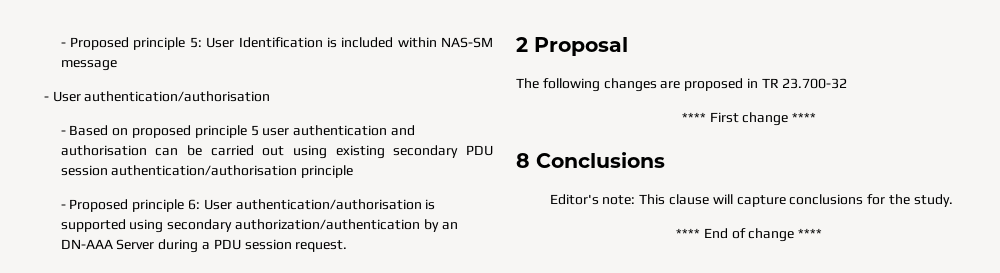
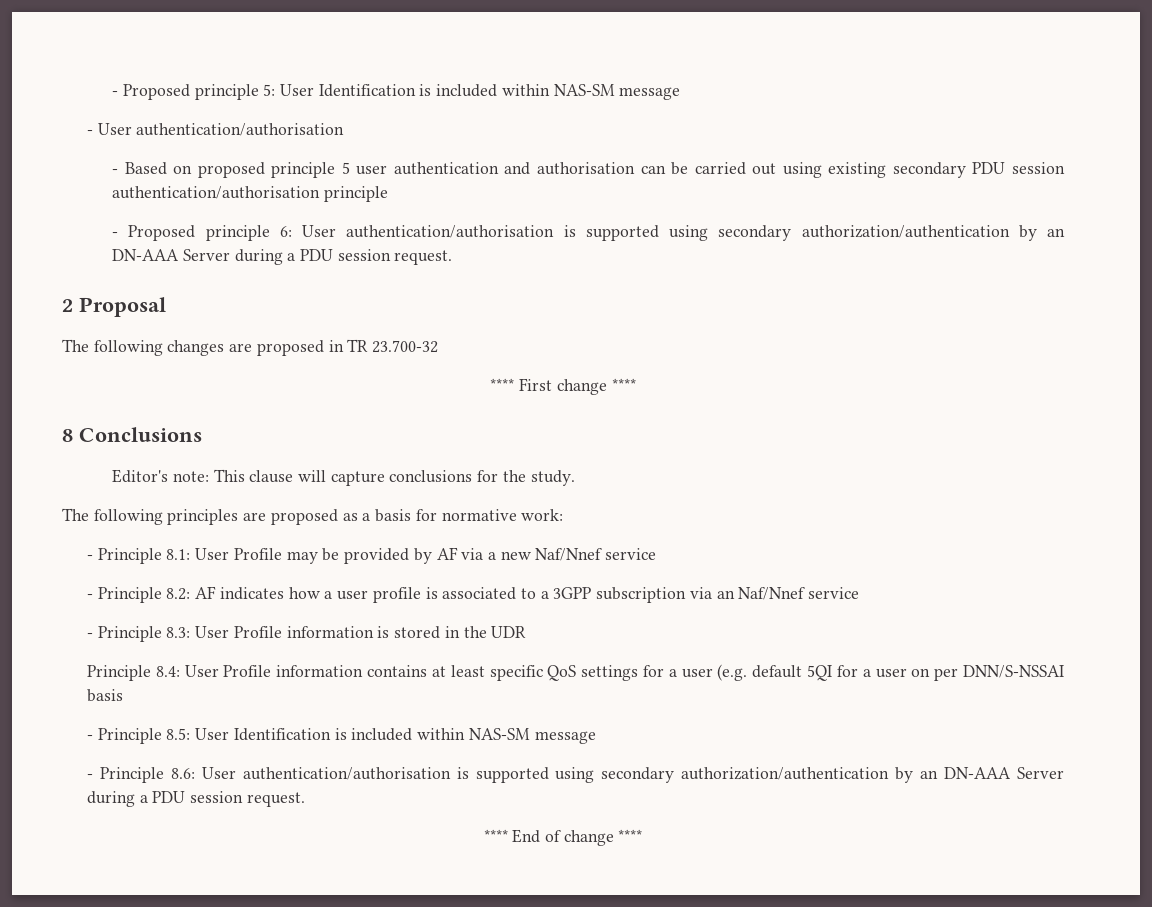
+ The following principles are proposed as a basis for normative work:
+ - Principle 8.1: User Profile may be provided by AF via a new Naf/Nnef service
+ - Principle 8.2: AF indicates how a user profile is associated to a 3GPP subscription via an Naf/Nnef service
+ - Principle 8.3: User Profile information is stored in the UDR
+ Principle 8.4: User Profile information contains at least specific QoS settings for a user (e.g. default 5QI for a user on per DNN/S-NSSAI basis
+ - Principle 8.5: User Identification is included within NAS-SM message
+ - Principle 8.6: User authentication/authorisation is supported using secondary authorization/authentication by an DN-AAA Server during a PDU session request.

